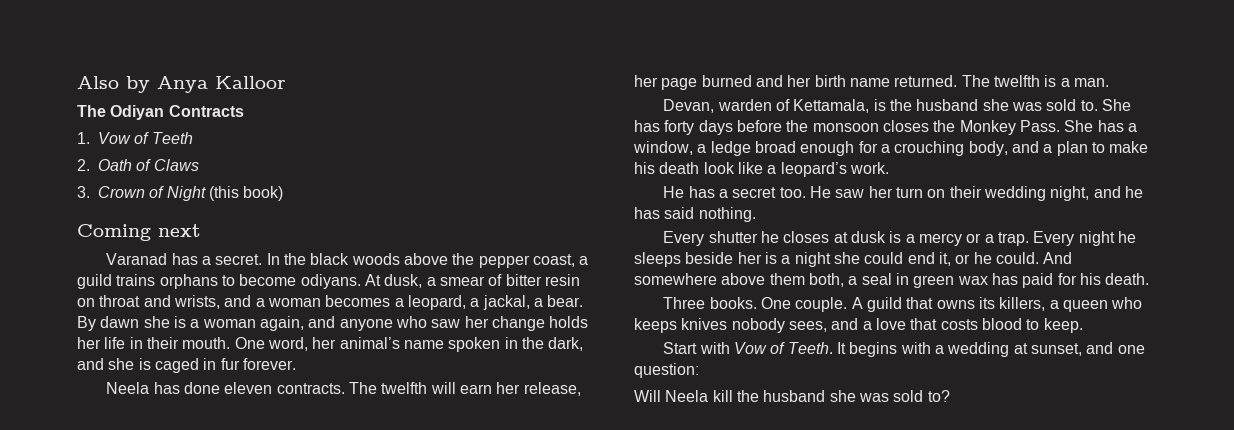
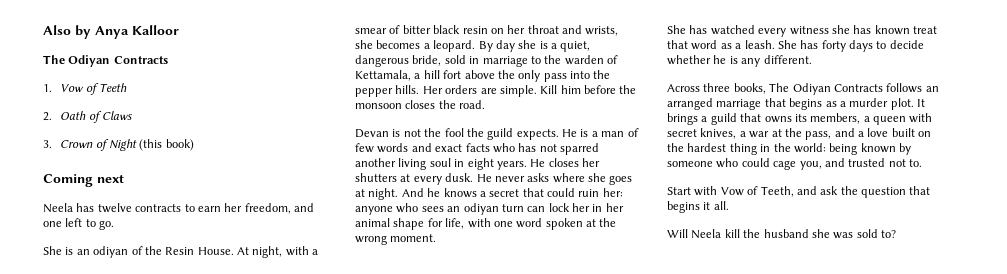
- Varanad has a secret. In the black woods above the pepper coast, a guild trains orphans to become odiyans. At dusk, a smear of bitter resin on throat and wrists, and a woman becomes a leopard, a jackal, a bear. By dawn she is a woman again, and anyone who saw her change holds her life in their mouth. One word, her animal’s name spoken in the dark, and she is caged in fur forever.
- Neela has done eleven contracts. The twelfth will earn her release, her page burned and her birth name returned. The twelfth is a man.
- Devan, warden of Kettamala, is the husband she was sold to. She has forty days before the monsoon closes the Monkey Pass. She has a window, a ledge broad enough for a crouching body, and a plan to make his death look like a leopard’s work.
- He has a secret too. He saw her turn on their wedding night, and he has said nothing.
- Every shutter he closes at dusk is a mercy or a trap. Every night he sleeps beside her is a night she could end it, or he could. And somewhere above them both, a seal in green wax has paid for his death.
- Three books. One couple. A guild that owns its killers, a queen who keeps knives nobody sees, and a love that costs blood to keep.
- Start with Vow of Teeth. It begins with a wedding at sunset, and one question:
+ Neela has twelve contracts to earn her freedom, and one left to go.
+ She is an odiyan of the Resin House. At night, with a smear of bitter black resin on her throat and wrists, she becomes a leopard. By day she is a quiet, dangerous bride, sold in marriage to the warden of Kettamala, a hill fort above the only pass into the pepper hills. Her orders are simple. Kill him before the monsoon closes the road.
+ Devan is not the fool the guild expects. He is a man of few words and exact facts who has not sparred another living soul in eight years. He closes her shutters at every dusk. He never asks where she goes at night. And he knows a secret that could ruin her: anyone who sees an odiyan turn can lock her in her animal shape for life, with one word spoken at the wrong moment.
+ She has watched every witness she has known treat that word as a leash. She has forty days to decide whether he is any different.
+ Across three books, The Odiyan Contracts follows an arranged marriage that begins as a murder plot. It brings a guild that owns its members, a queen with secret knives, a war at the pass, and a love built on the hardest thing in the world: being known by someone who could cage you, and trusted not to.
+ Start with Vow of Teeth, and ask the question that begins it all.

